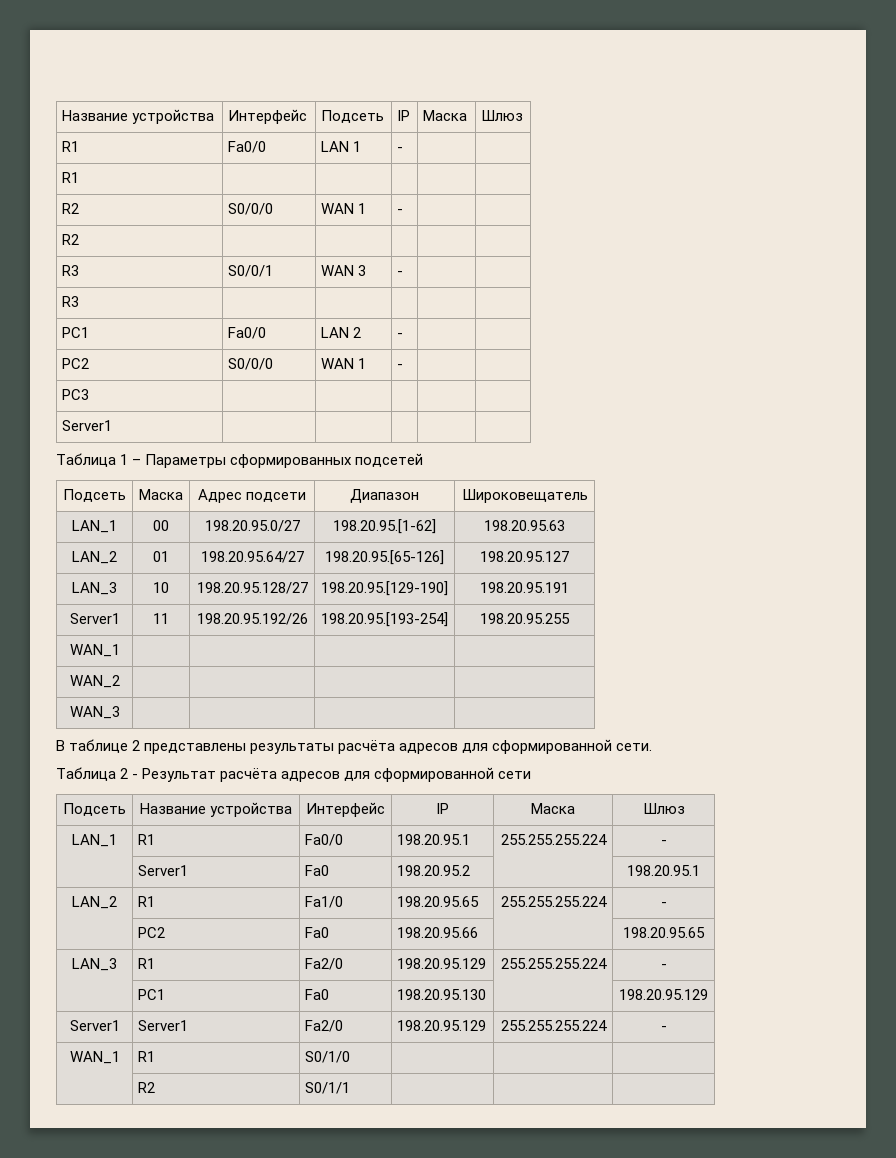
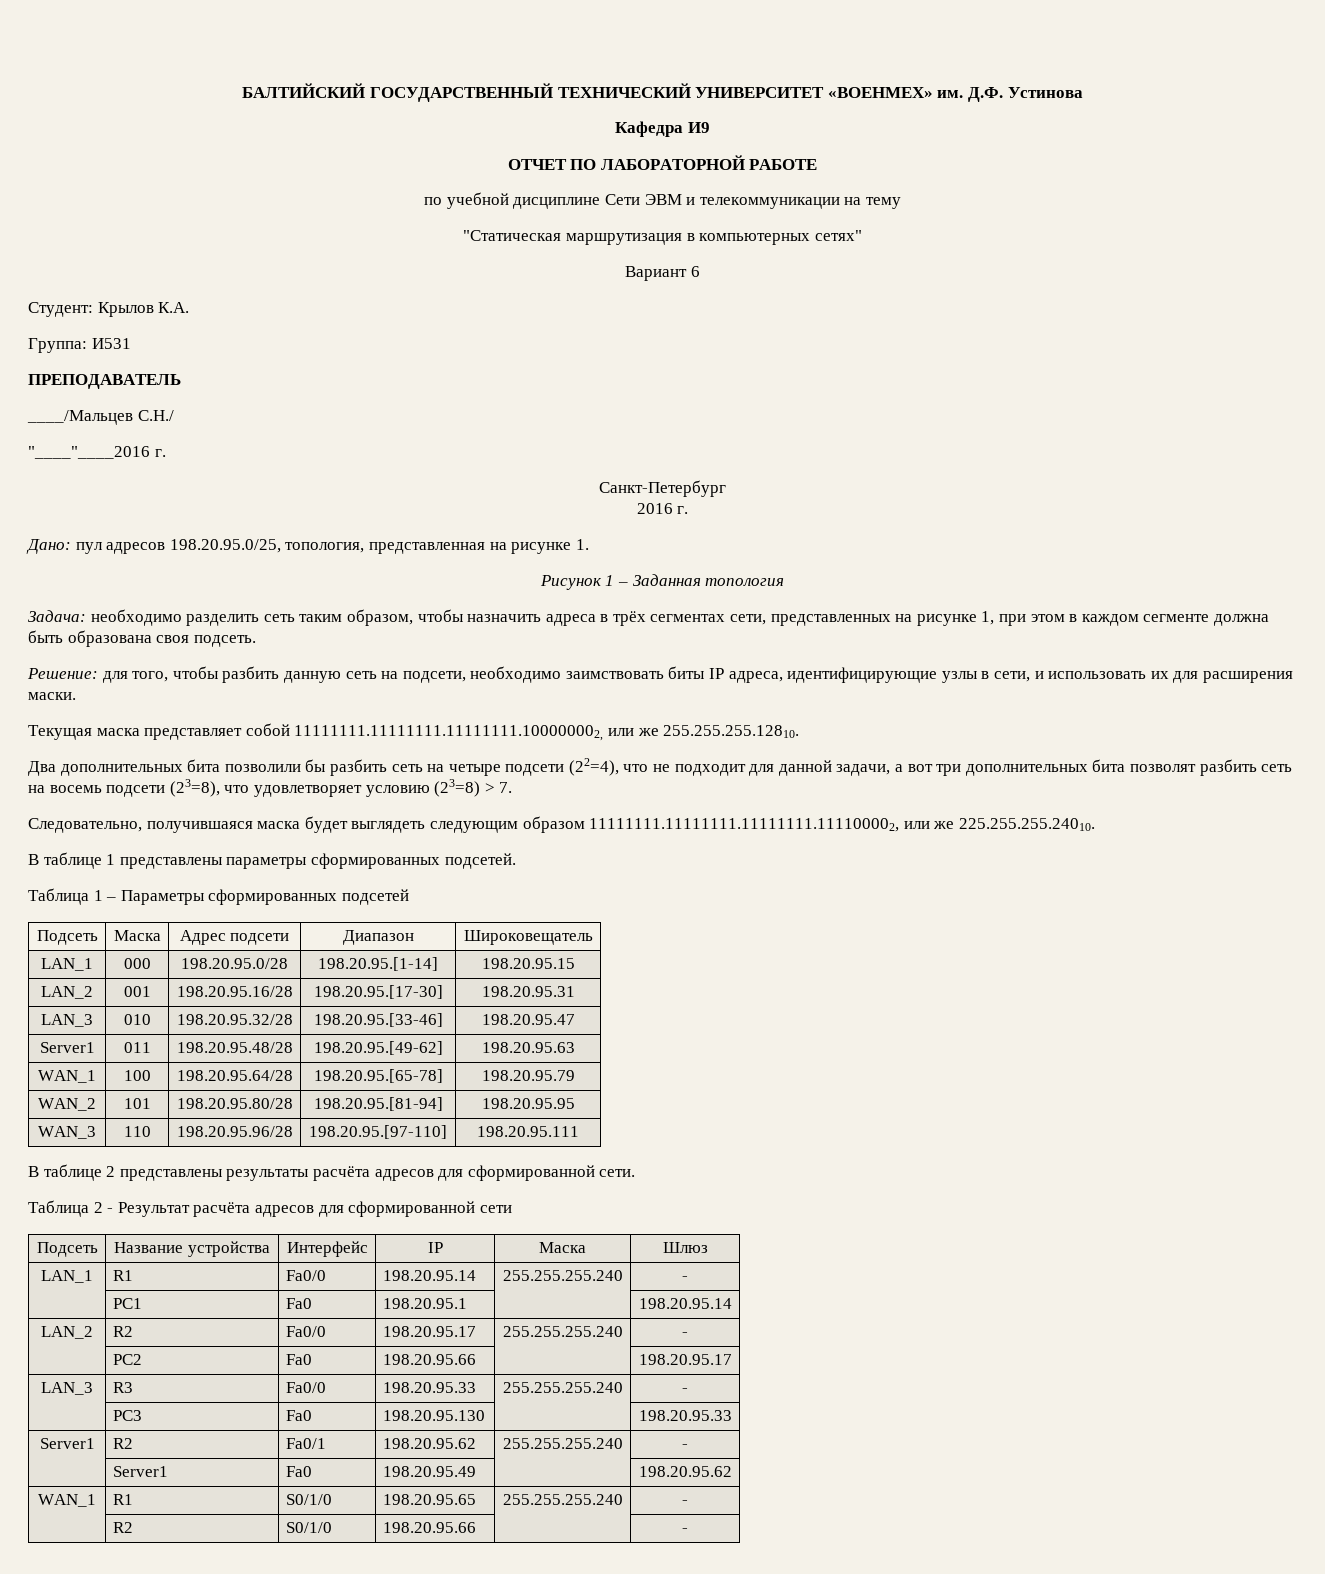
- Название устройства | Интерфейс | Подсеть | IP | Маска | Шлюз
- R1 | Fa0/0 | LAN 1 | - | |
- R1 | | | | |
- R2 | S0/0/0 | WAN 1 | - | |
- R2 | | | | |
- R3 | S0/0/1 | WAN 3 | - | |
- R3 | | | | |
- PC1 | Fa0/0 | LAN 2 | - | |
- PC2 | S0/0/0 | WAN 1 | - | |
- PC3 | | | | |
- Server1 | | | | |
+ БАЛТИЙСКИЙ ГОСУДАРСТВЕННЫЙ ТЕХНИЧЕСКИЙ УНИВЕРСИТЕТ «ВОЕНМЕХ» им. Д.Ф. Устинова
+ Кафедра И9
+ ОТЧЕТ ПО ЛАБОРАТОРНОЙ РАБОТЕ
+ по учебной дисциплине Сети ЭВМ и телекоммуникации на тему
+ "Статическая маршрутизация в компьютерных сетях"
+ Вариант 6
+ Студент: Крылов К.А.
+ Группа: И531
+ ПРЕПОДАВАТЕЛЬ
+ ____/Мальцев С.Н./
+ "____"____2016 г.
+ Санкт-Петербург
+ 2016 г.
+ Дано: пул адресов 198.20.95.0/25, топология, представленная на рисунке 1.
+ Рисунок 1 – Заданная топология
+ Задача: необходимо разделить сеть таким образом, чтобы назначить адреса в трёх сегментах сети, представленных на рисунке 1, при этом в каждом сегменте должна быть образована своя подсеть.
+ Решение: для того, чтобы разбить данную сеть на подсети, необходимо заимствовать биты IP адреса, идентифицирующие узлы в сети, и использовать их для расширения маски.
+ Текущая маска представляет собой 11111111.11111111.11111111.100000002, или же 255.255.255.12810.
+ Два дополнительных бита позволили бы разбить сеть на четыре подсети (22=4), что не подходит для данной задачи, а вот три дополнительных бита позволят разбить сеть на восемь подсети (23=8), что удовлетворяет условию (23=8) > 7.
+ Следовательно, получившаяся маска будет выглядеть следующим образом 11111111.11111111.11111111.111100002, или же 225.255.255.24010.
+ В таблице 1 представлены параметры сформированных подсетей.
- LAN_1 | 00 | 198.20.95.0/27 | 198.20.95.[1-62] | 198.20.95.63
- LAN_2 | 01 | 198.20.95.64/27 | 198.20.95.[65-126] | 198.20.95.127
- LAN_3 | 10 | 198.20.95.128/27 | 198.20.95.[129-190] | 198.20.95.191
- Server1 | 11 | 198.20.95.192/26 | 198.20.95.[193-254] | 198.20.95.255
- WAN_1 | | | |
- WAN_2 | | | |
- WAN_3 | | | |
+ LAN_1 | 000 | 198.20.95.0/28 | 198.20.95.[1-14] | 198.20.95.15
+ LAN_2 | 001 | 198.20.95.16/28 | 198.20.95.[17-30] | 198.20.95.31
+ LAN_3 | 010 | 198.20.95.32/28 | 198.20.95.[33-46] | 198.20.95.47
+ Server1 | 011 | 198.20.95.48/28 | 198.20.95.[49-62] | 198.20.95.63
+ WAN_1 | 100 | 198.20.95.64/28 | 198.20.95.[65-78] | 198.20.95.79
+ WAN_2 | 101 | 198.20.95.80/28 | 198.20.95.[81-94] | 198.20.95.95
+ WAN_3 | 110 | 198.20.95.96/28 | 198.20.95.[97-110] | 198.20.95.111
- LAN_1 | R1 | Fa0/0 | 198.20.95.1 | 255.255.255.224 | -
- | Server1 | Fa0 | 198.20.95.2 | | 198.20.95.1
- LAN_2 | R1 | Fa1/0 | 198.20.95.65 | 255.255.255.224 | -
+ LAN_1 | R1 | Fa0/0 | 198.20.95.14 | 255.255.255.240 | -
+ | PC1 | Fa0 | 198.20.95.1 | | 198.20.95.14
+ LAN_2 | R2 | Fa0/0 | 198.20.95.17 | 255.255.255.240 | -
- | PC2 | Fa0 | 198.20.95.66 | | 198.20.95.65
- LAN_3 | R1 | Fa2/0 | 198.20.95.129 | 255.255.255.224 | -
- | PC1 | Fa0 | 198.20.95.130 | | 198.20.95.129
- Server1 | Server1 | Fa2/0 | 198.20.95.129 | 255.255.255.224 | -
- WAN_1 | R1 | S0/1/0 | | |
- | R2 | S0/1/1 | | |
+ | PC2 | Fa0 | 198.20.95.66 | | 198.20.95.17
+ LAN_3 | R3 | Fa0/0 | 198.20.95.33 | 255.255.255.240 | -
+ | PC3 | Fa0 | 198.20.95.130 | | 198.20.95.33
+ Server1 | R2 | Fa0/1 | 198.20.95.62 | 255.255.255.240 | -
+ | Server1 | Fa0 | 198.20.95.49 | | 198.20.95.62
+ WAN_1 | R1 | S0/1/0 | 198.20.95.65 | 255.255.255.240 | -
+ | R2 | S0/1/0 | 198.20.95.66 | | -

